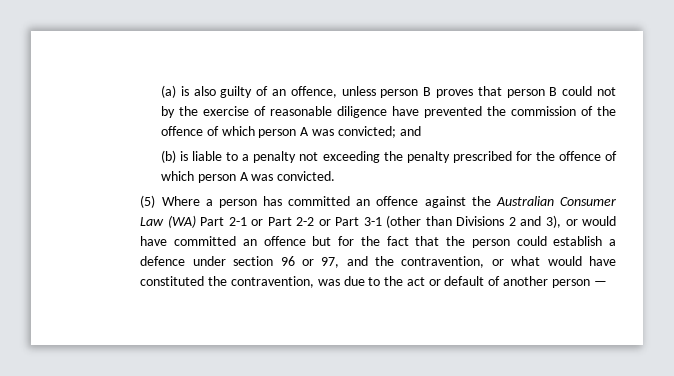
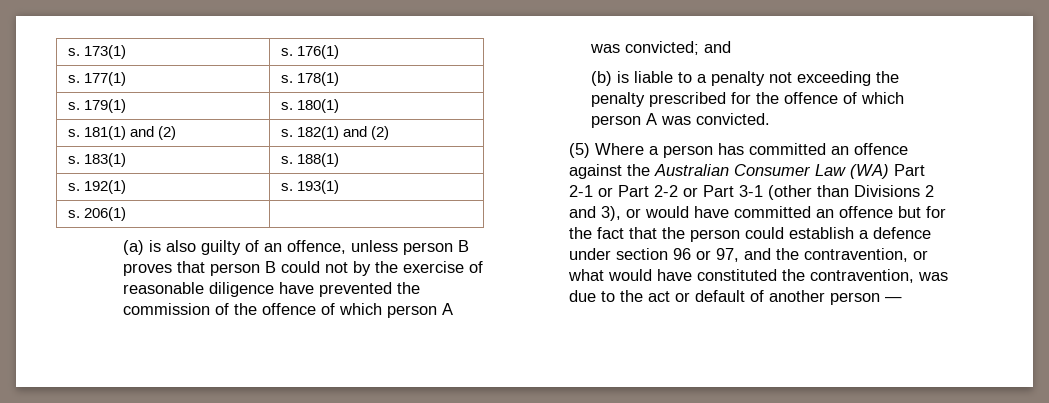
+ s. 173(1) | s. 176(1)
+ s. 177(1) | s. 178(1)
+ s. 179(1) | s. 180(1)
+ s. 181(1) and (2) | s. 182(1) and (2)
+ s. 183(1) | s. 188(1)
+ s. 192(1) | s. 193(1)
+ s. 206(1) |

